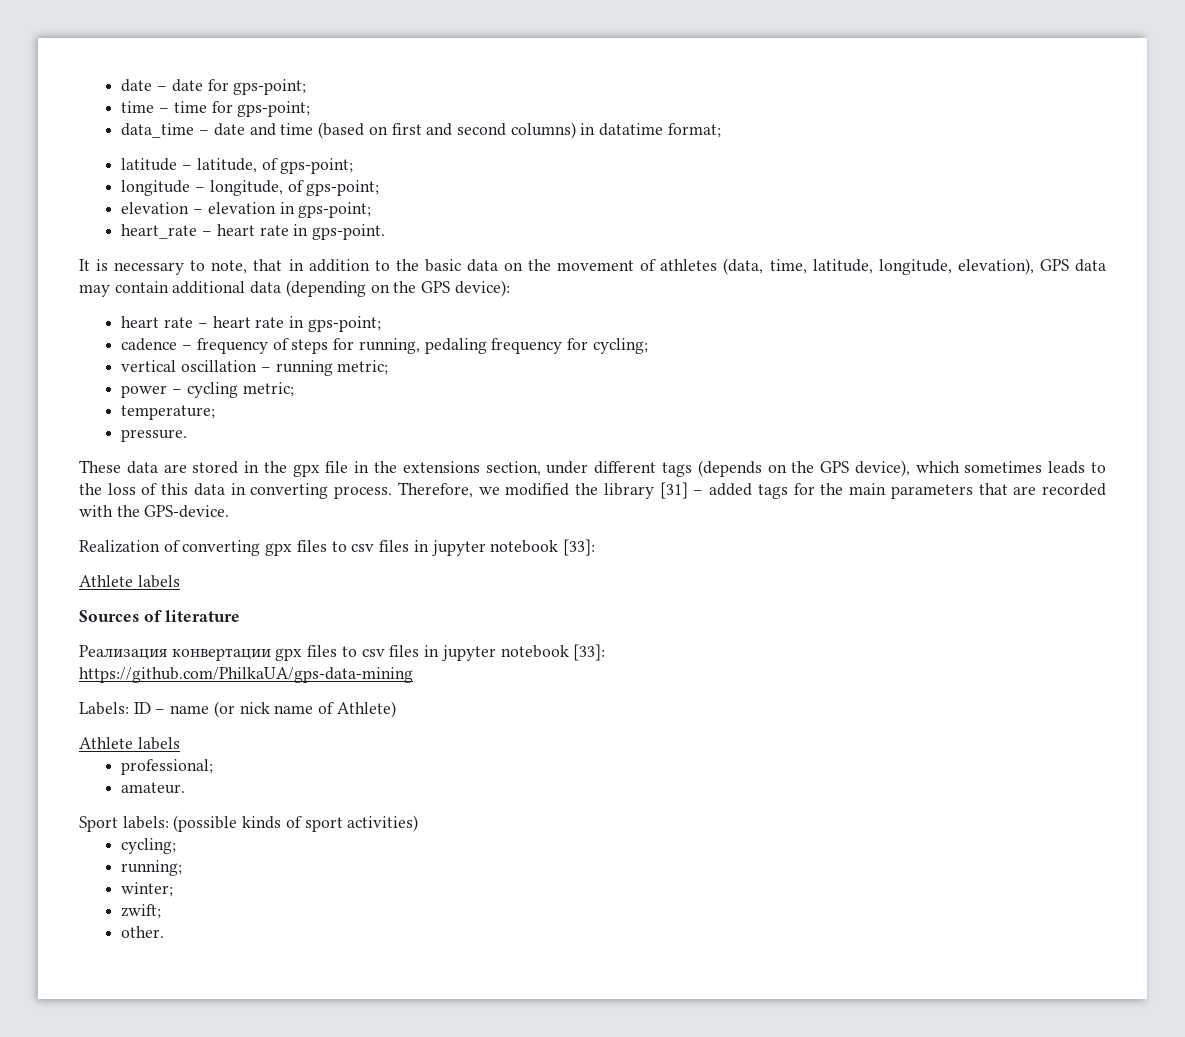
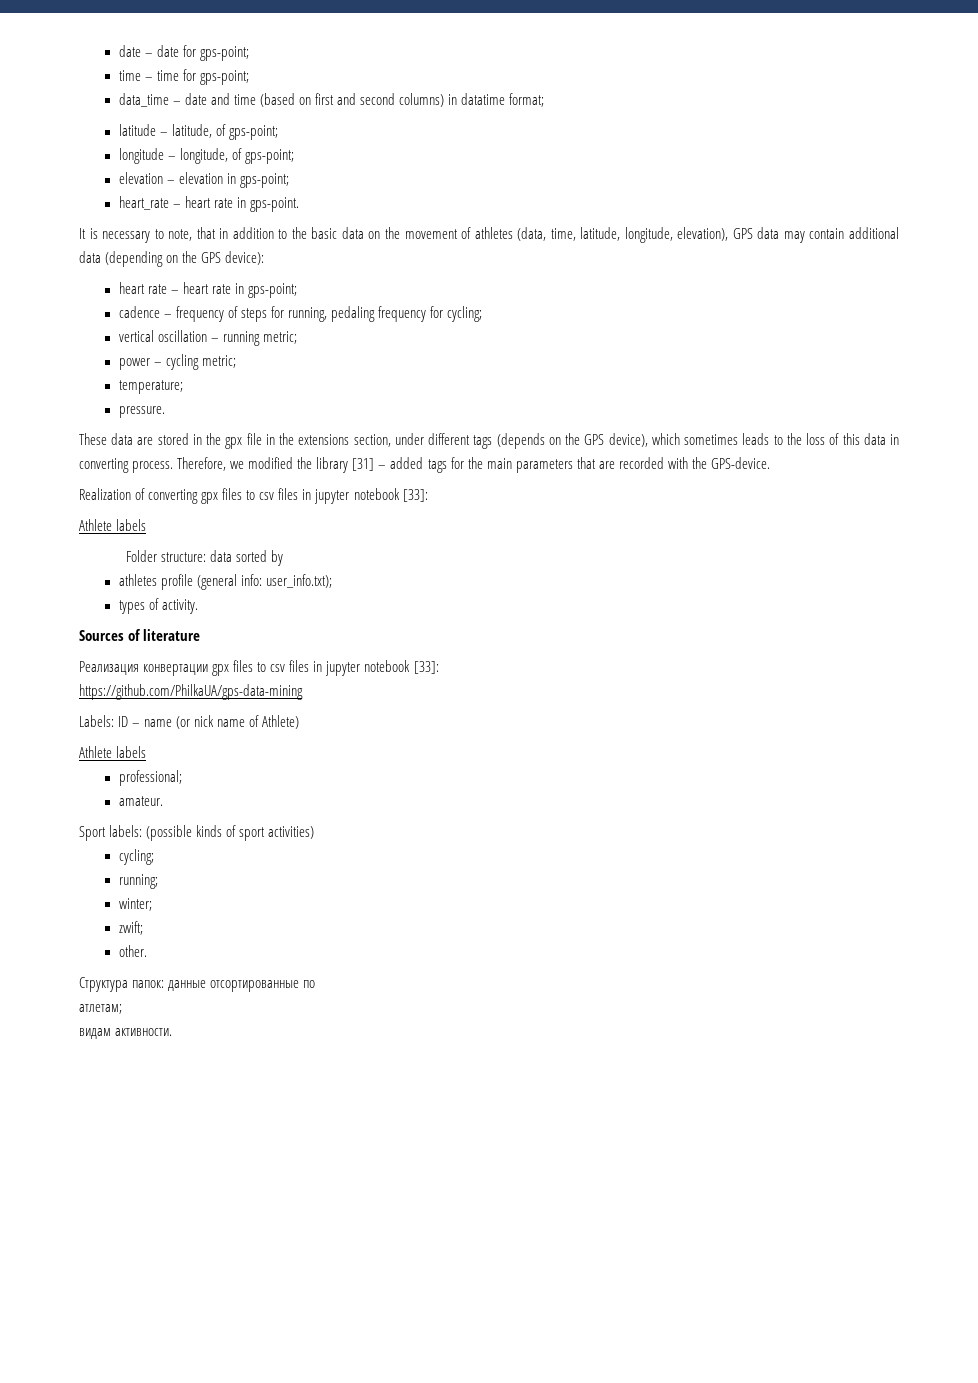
+ Folder structure: data sorted by
+ athletes profile (general info: user_info.txt);
+ types of activity.
+ Структура папок: данные отсортированные по
+ атлетам;
+ видам активности.

